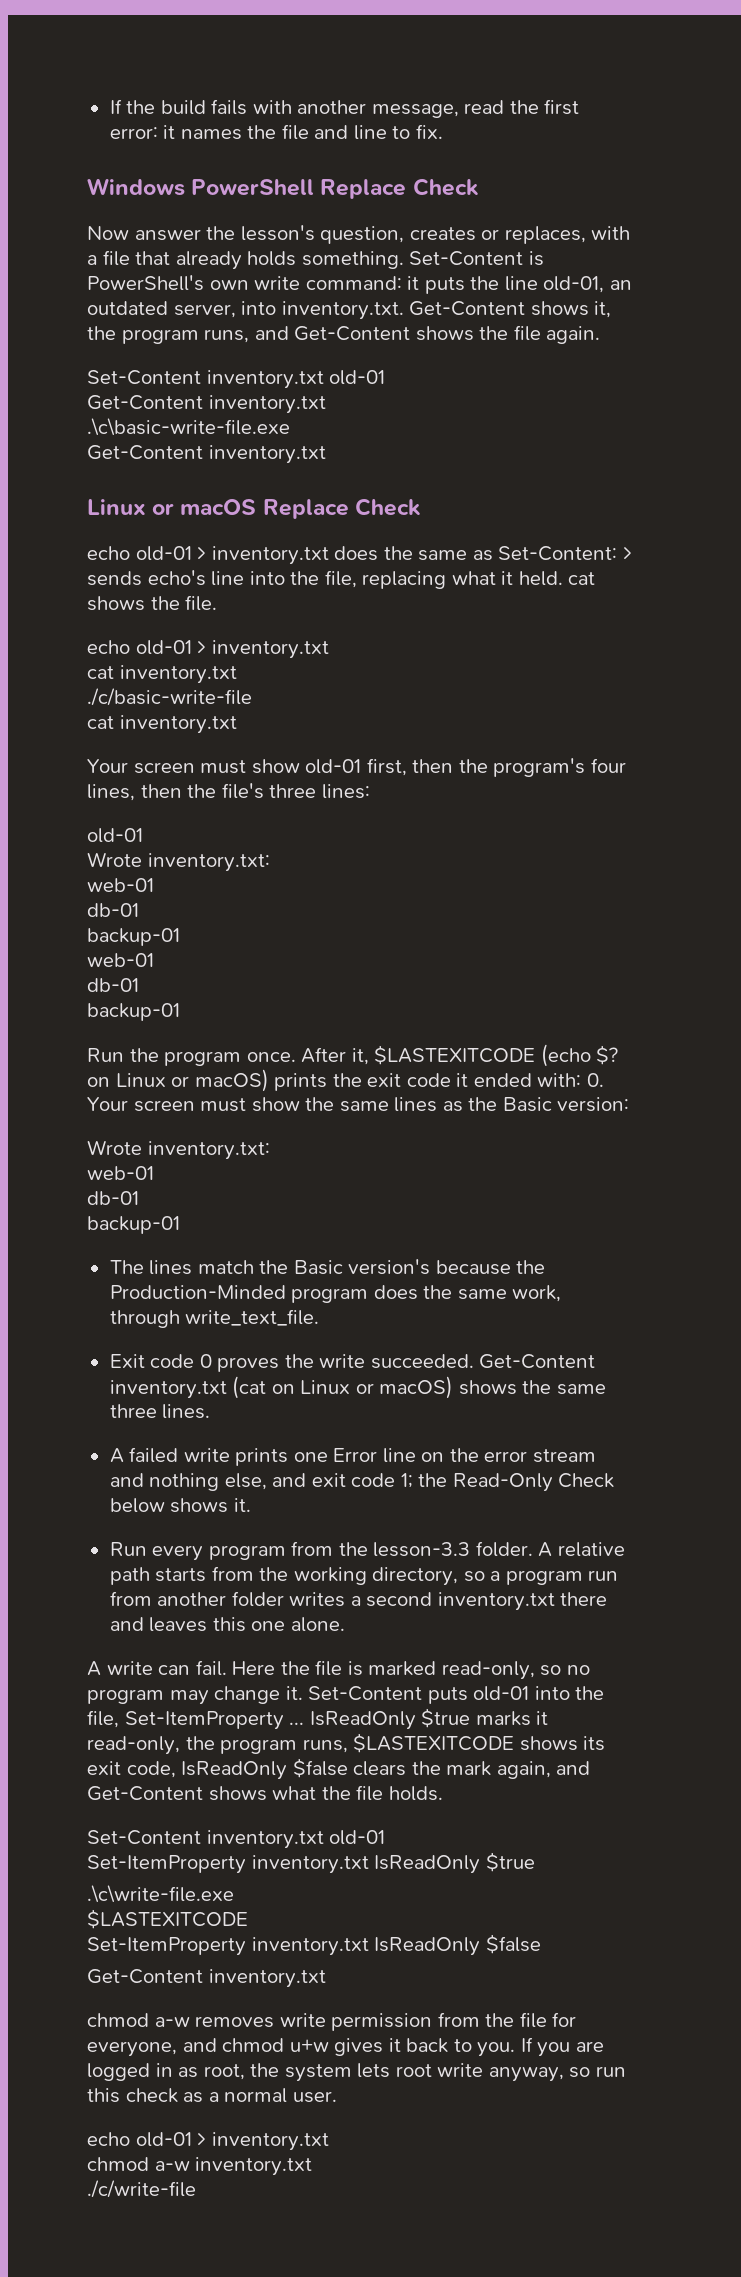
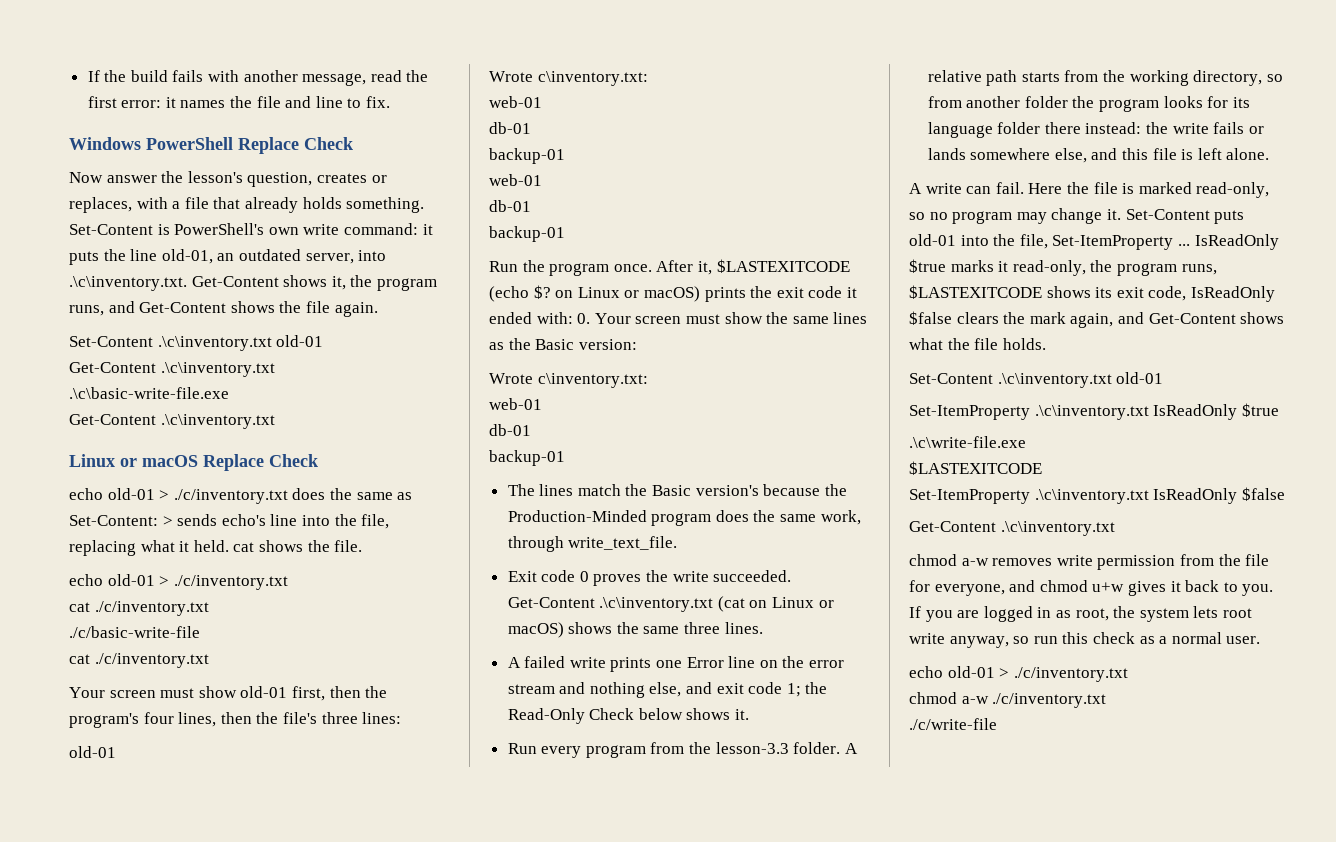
- Set-Content is PowerShell's own write command: it puts the line old-01, an outdated server, into inventory.txt. Get-Content shows it, the program runs, and Get-Content shows the file again.
- Set-Content inventory.txt old-01
- Get-Content inventory.txt
+ Set-Content is PowerShell's own write command: it puts the line old-01, an outdated server, into .\c\inventory.txt. Get-Content shows it, the program runs, and Get-Content shows the file again.
+ Set-Content .\c\inventory.txt old-01
+ Get-Content .\c\inventory.txt
  .\c\basic-write-file.exe
- Get-Content inventory.txt
+ Get-Content .\c\inventory.txt
- echo old-01 > inventory.txt does the same as Set-Content: > sends echo's line into the file, replacing what it held. cat shows the file.
- echo old-01 > inventory.txt
- cat inventory.txt
+ echo old-01 > ./c/inventory.txt does the same as Set-Content: > sends echo's line into the file, replacing what it held. cat shows the file.
+ echo old-01 > ./c/inventory.txt
+ cat ./c/inventory.txt
  ./c/basic-write-file
- cat inventory.txt
+ cat ./c/inventory.txt
  Your screen must show old-01 first, then the program's four lines, then the file's three lines:
  old-01
- Wrote inventory.txt:
+ Wrote c\inventory.txt:
  After it, $LASTEXITCODE (echo $? on Linux or macOS) prints the exit code it ended with: 0. Your screen must show the same lines as the Basic version:
- Wrote inventory.txt:
+ Wrote c\inventory.txt:
- Get-Content inventory.txt (cat on Linux or macOS) shows the same three lines.
+ Get-Content .\c\inventory.txt (cat on Linux or macOS) shows the same three lines.
- A relative path starts from the working directory, so a program run from another folder writes a second inventory.txt there and leaves this one alone.
+ A relative path starts from the working directory, so from another folder the program looks for its language folder there instead: the write fails or lands somewhere else, and this file is left alone.
  IsReadOnly $true marks it read-only, the program runs, $LASTEXITCODE shows its exit code, IsReadOnly $false clears the mark again, and Get-Content shows what the file holds.
- Set-Content inventory.txt old-01
+ Set-Content .\c\inventory.txt old-01
- Set-ItemProperty inventory.txt IsReadOnly $true
+ Set-ItemProperty .\c\inventory.txt IsReadOnly $true
- Set-ItemProperty inventory.txt IsReadOnly $false
- Get-Content inventory.txt
+ Set-ItemProperty .\c\inventory.txt IsReadOnly $false
+ Get-Content .\c\inventory.txt
  If you are logged in as root, the system lets root write anyway, so run this check as a normal user.
- echo old-01 > inventory.txt
- chmod a-w inventory.txt
+ echo old-01 > ./c/inventory.txt
+ chmod a-w ./c/inventory.txt

